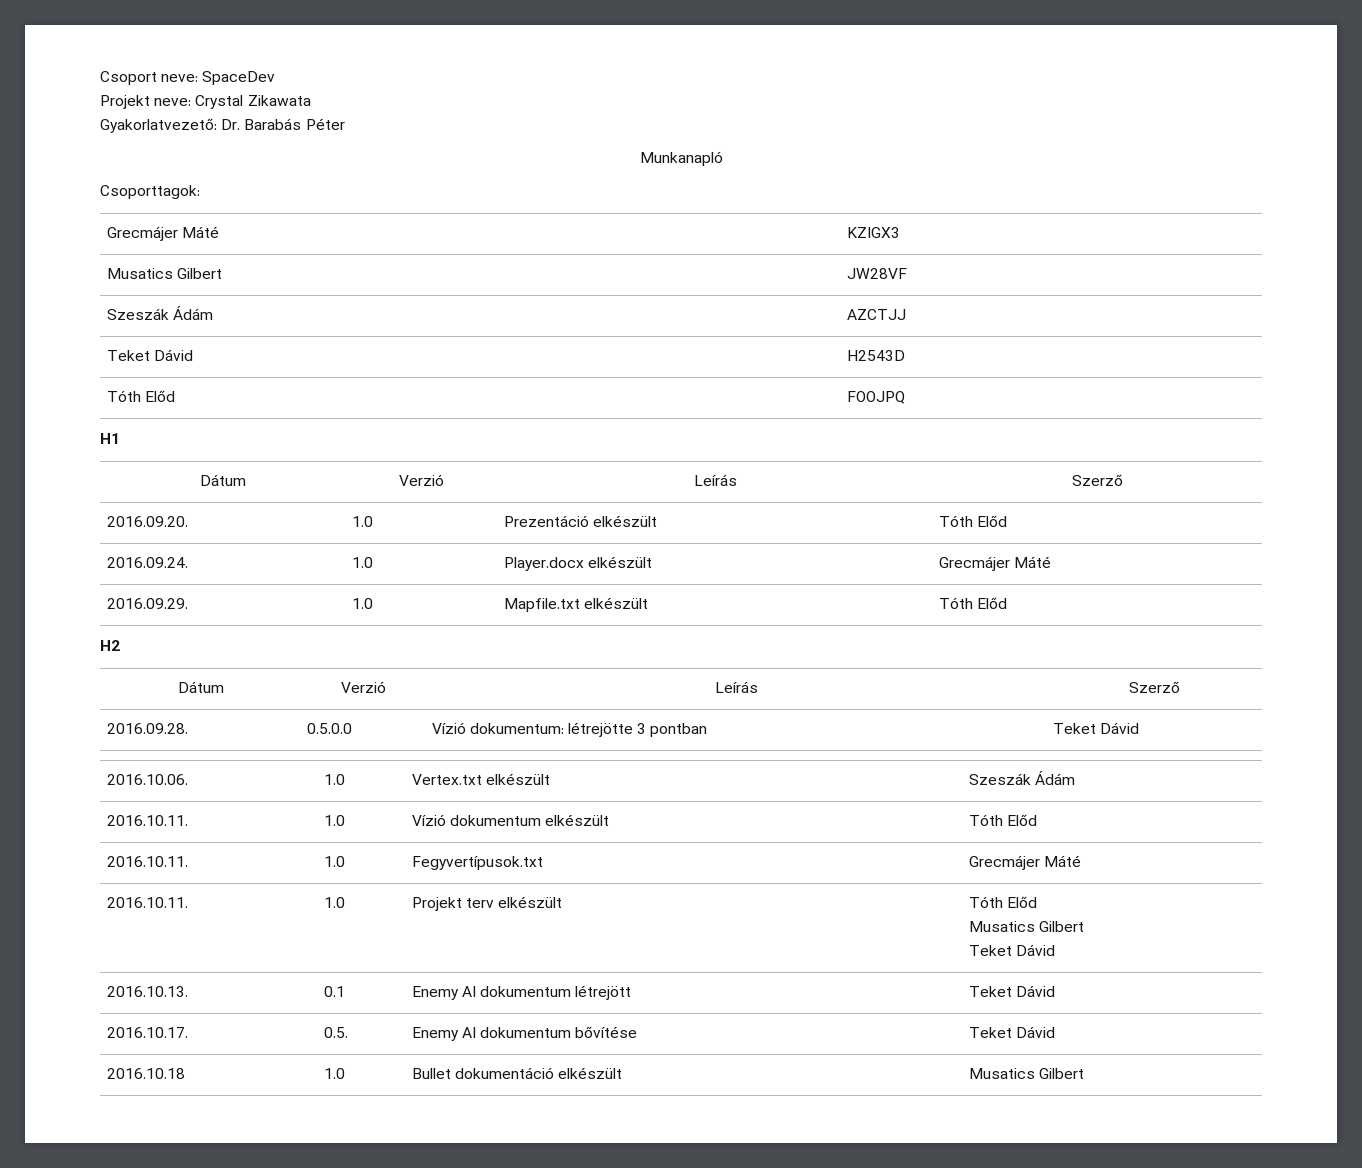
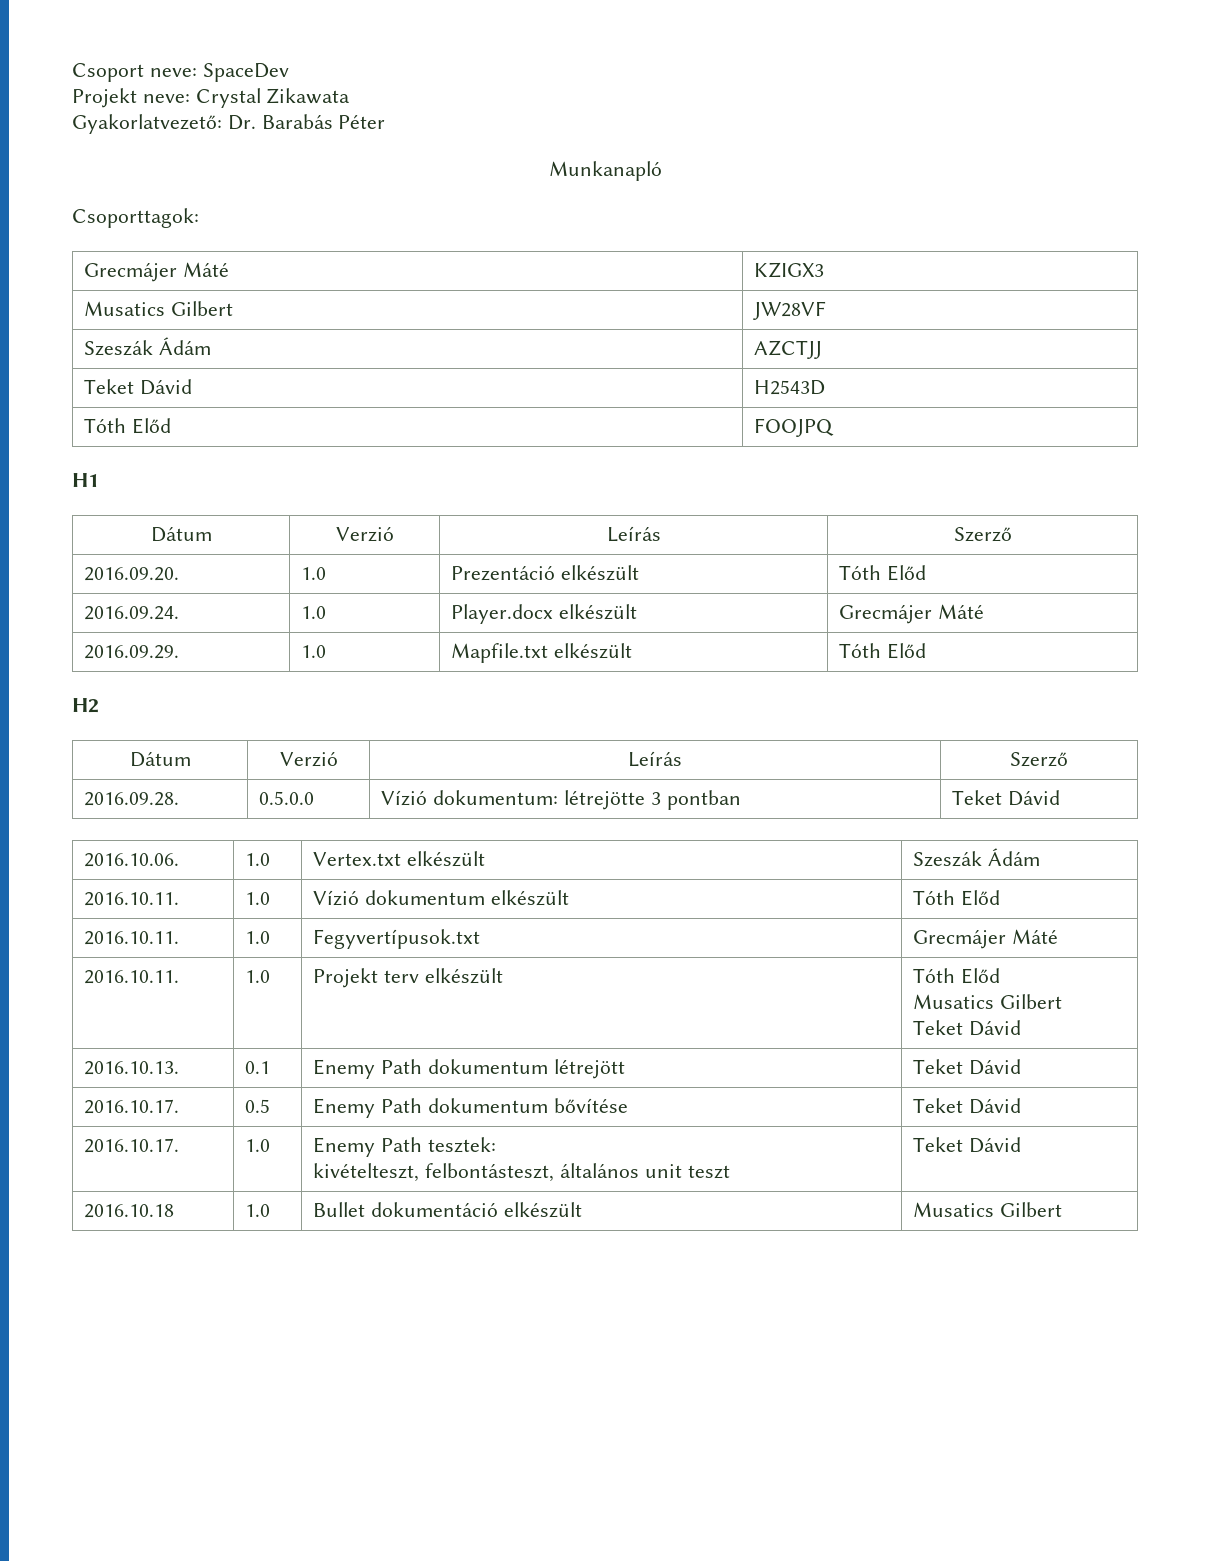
- 2016.10.13. | 0.1 | Enemy AI dokumentum létrejött | Teket Dávid
+ 2016.10.13. | 0.1 | Enemy Path dokumentum létrejött | Teket Dávid
- 2016.10.17. | 0.5. | Enemy AI dokumentum bővítése | Teket Dávid
+ 2016.10.17. | 0.5 | Enemy Path dokumentum bővítése | Teket Dávid
+ 2016.10.17. | 1.0 | Enemy Path tesztek:
+ kivételteszt, felbontásteszt, általános unit teszt | Teket Dávid

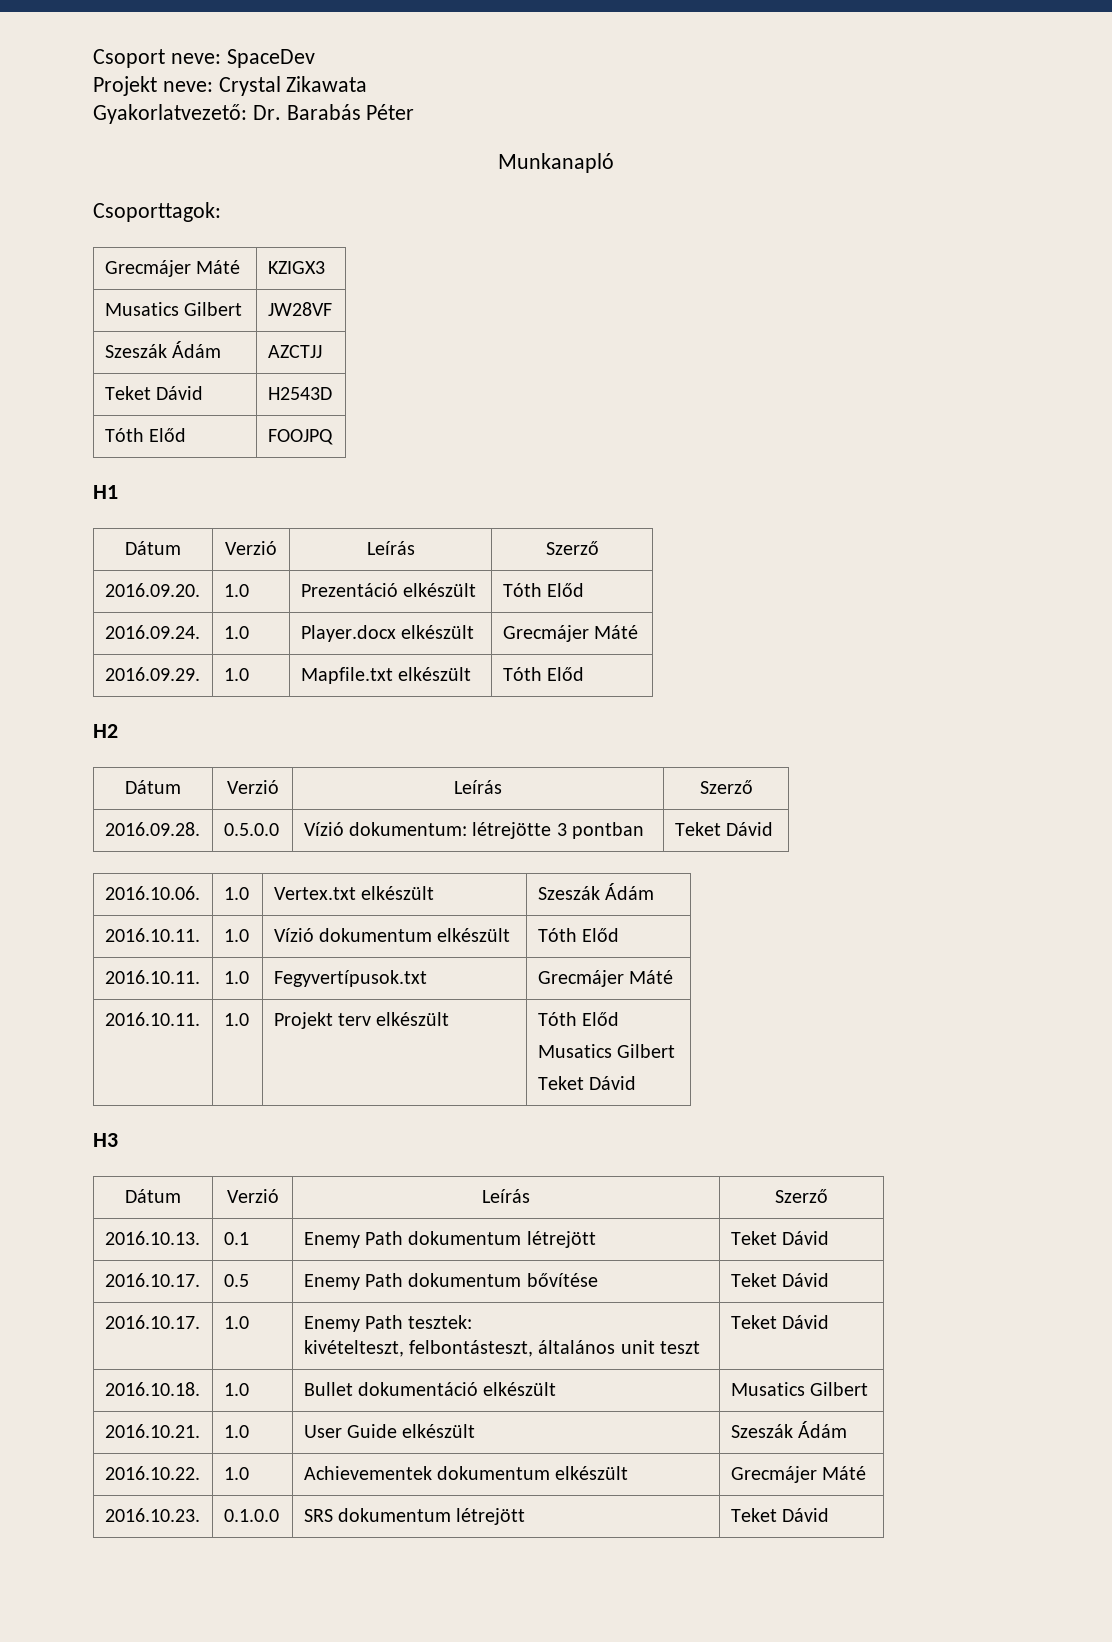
+ H3
+ Dátum | Verzió | Leírás | Szerző
- 2016.10.18 | 1.0 | Bullet dokumentáció elkészült | Musatics Gilbert
+ 2016.10.18. | 1.0 | Bullet dokumentáció elkészült | Musatics Gilbert
+ 2016.10.21. | 1.0 | User Guide elkészült | Szeszák Ádám
+ 2016.10.22. | 1.0 | Achievementek dokumentum elkészült | Grecmájer Máté
+ 2016.10.23. | 0.1.0.0 | SRS dokumentum létrejött | Teket Dávid

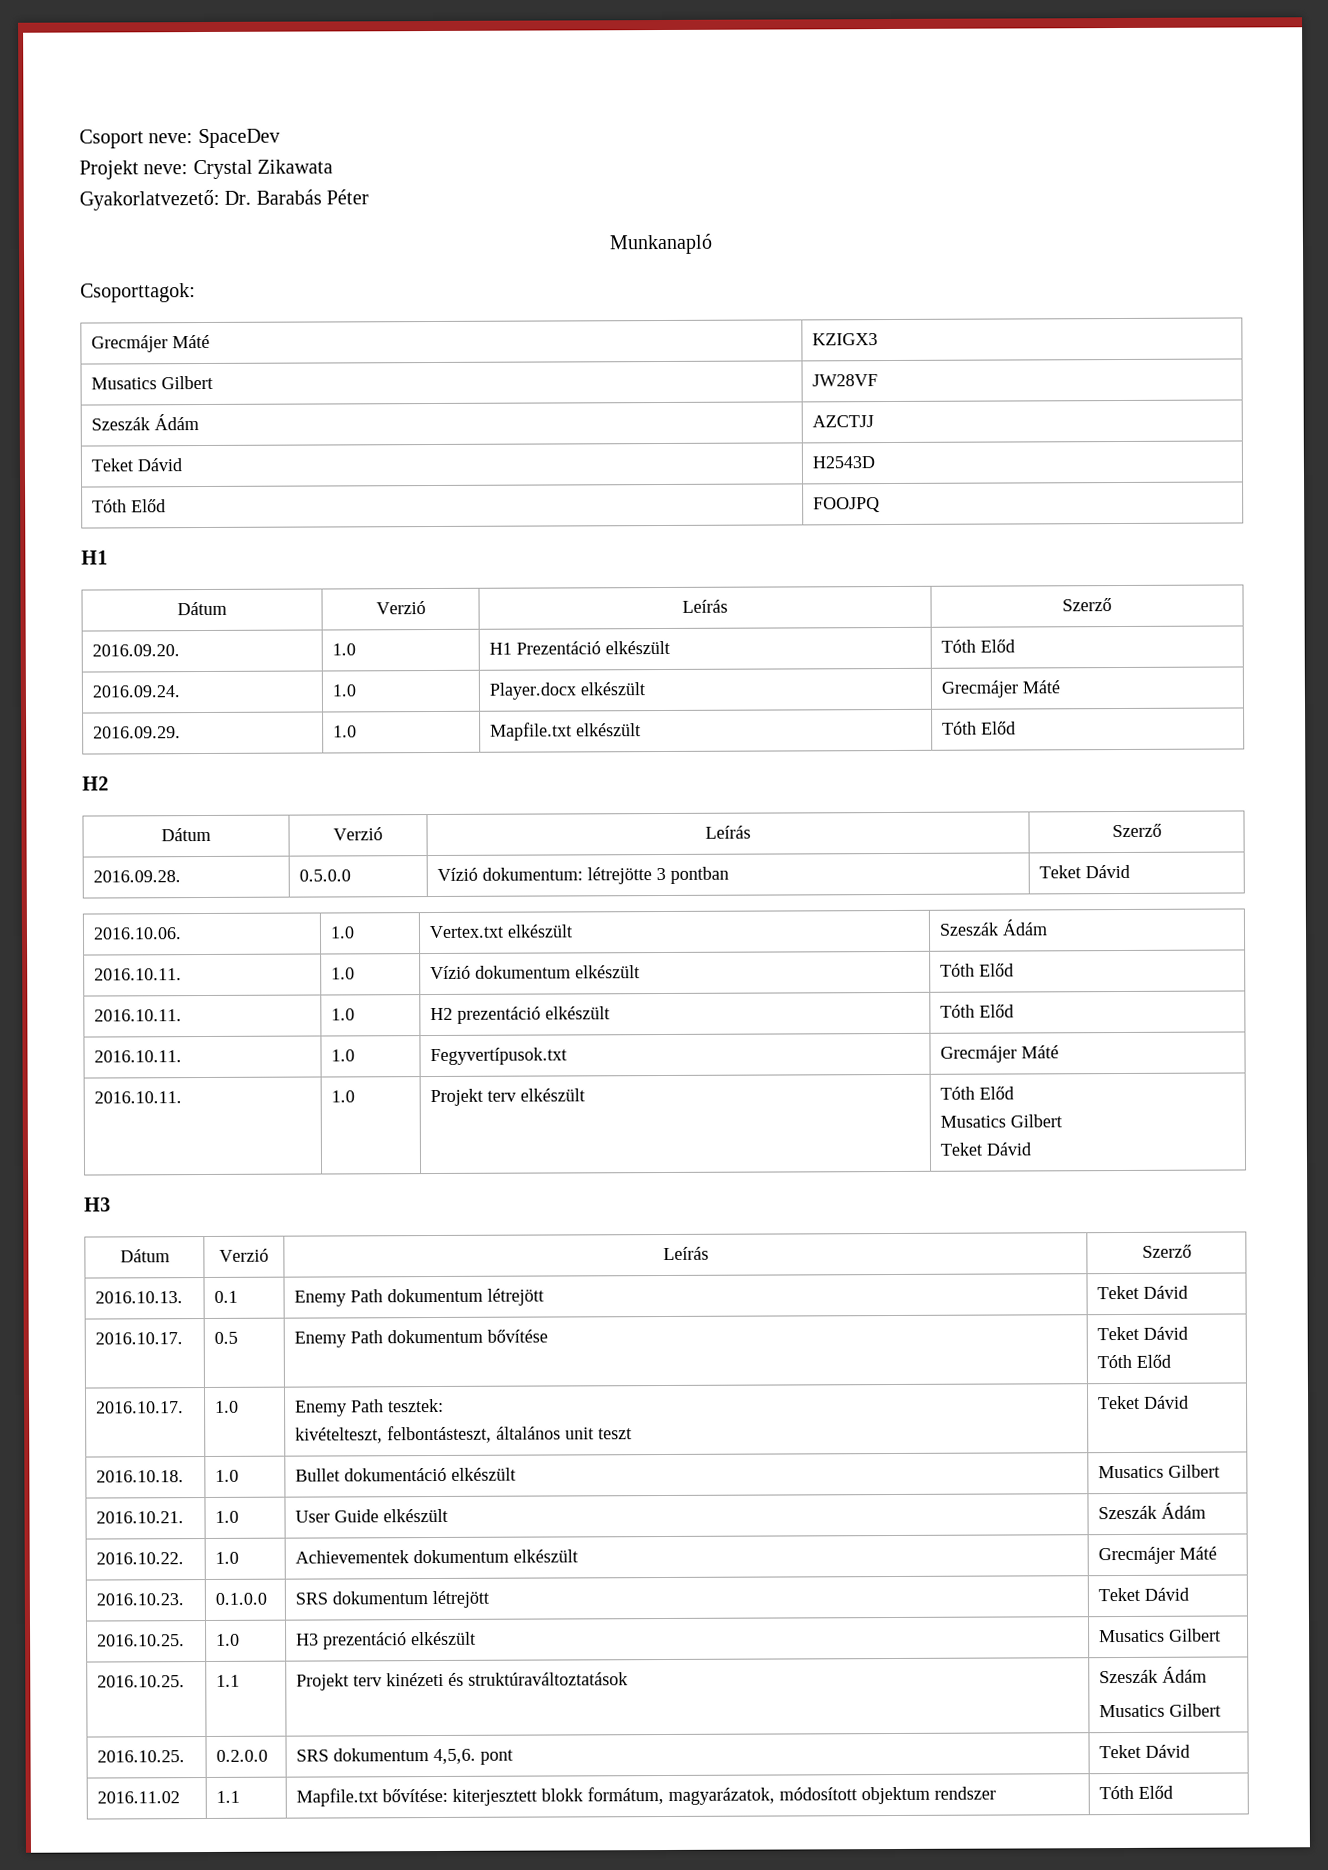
- 2016.09.20. | 1.0 | Prezentáció elkészült | Tóth Előd
+ 2016.09.20. | 1.0 | H1 Prezentáció elkészült | Tóth Előd
+ 2016.10.11. | 1.0 | H2 prezentáció elkészült | Tóth Előd
  2016.10.17. | 0.5 | Enemy Path dokumentum bővítése | Teket Dávid
+ Tóth Előd
+ 2016.10.25. | 1.0 | H3 prezentáció elkészült | Musatics Gilbert
+ 2016.10.25. | 1.1 | Projekt terv kinézeti és struktúraváltoztatások | Szeszák Ádám
+ Musatics Gilbert
+ 2016.10.25. | 0.2.0.0 | SRS dokumentum 4,5,6. pont | Teket Dávid
+ 2016.11.02 | 1.1 | Mapfile.txt bővítése: kiterjesztett blokk formátum, magyarázatok, módosított objektum rendszer | Tóth Előd

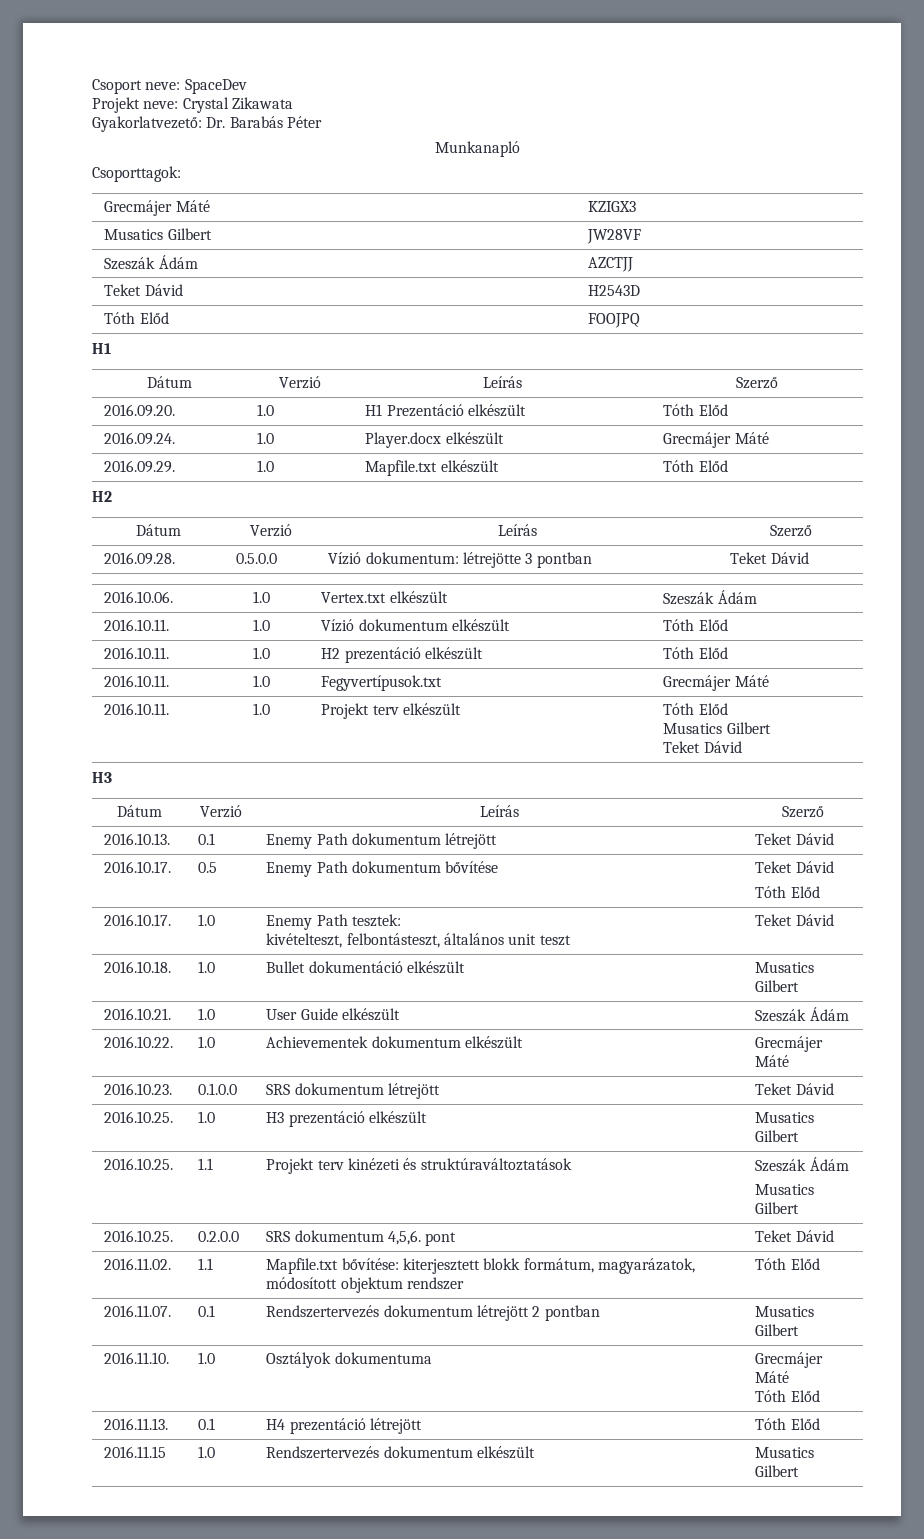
- 2016.11.02 | 1.1 | Mapfile.txt bővítése: kiterjesztett blokk formátum, magyarázatok, módosított objektum rendszer | Tóth Előd
+ 2016.11.02. | 1.1 | Mapfile.txt bővítése: kiterjesztett blokk formátum, magyarázatok, módosított objektum rendszer | Tóth Előd
+ 2016.11.07. | 0.1 | Rendszertervezés dokumentum létrejött 2 pontban | Musatics Gilbert
+ 2016.11.10. | 1.0 | Osztályok dokumentuma | Grecmájer Máté
+ Tóth Előd
+ 2016.11.13. | 0.1 | H4 prezentáció létrejött | Tóth Előd
+ 2016.11.15 | 1.0 | Rendszertervezés dokumentum elkészült | Musatics Gilbert

